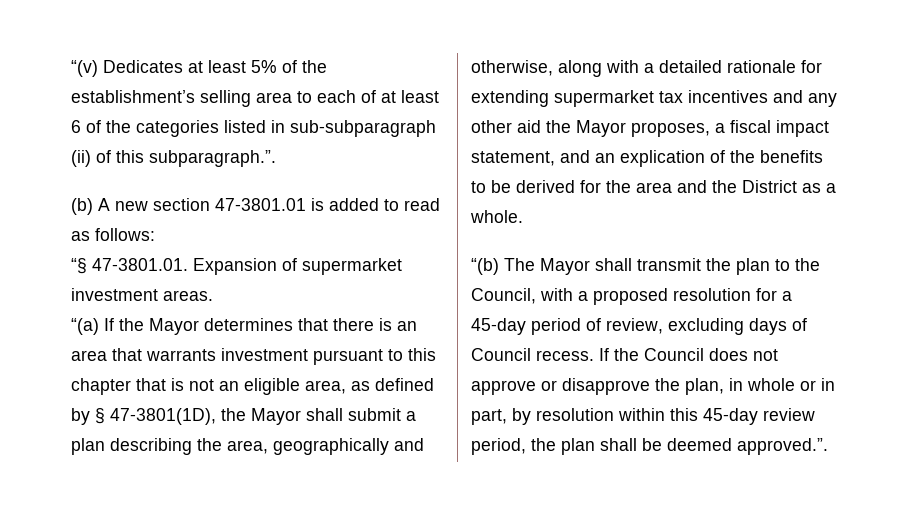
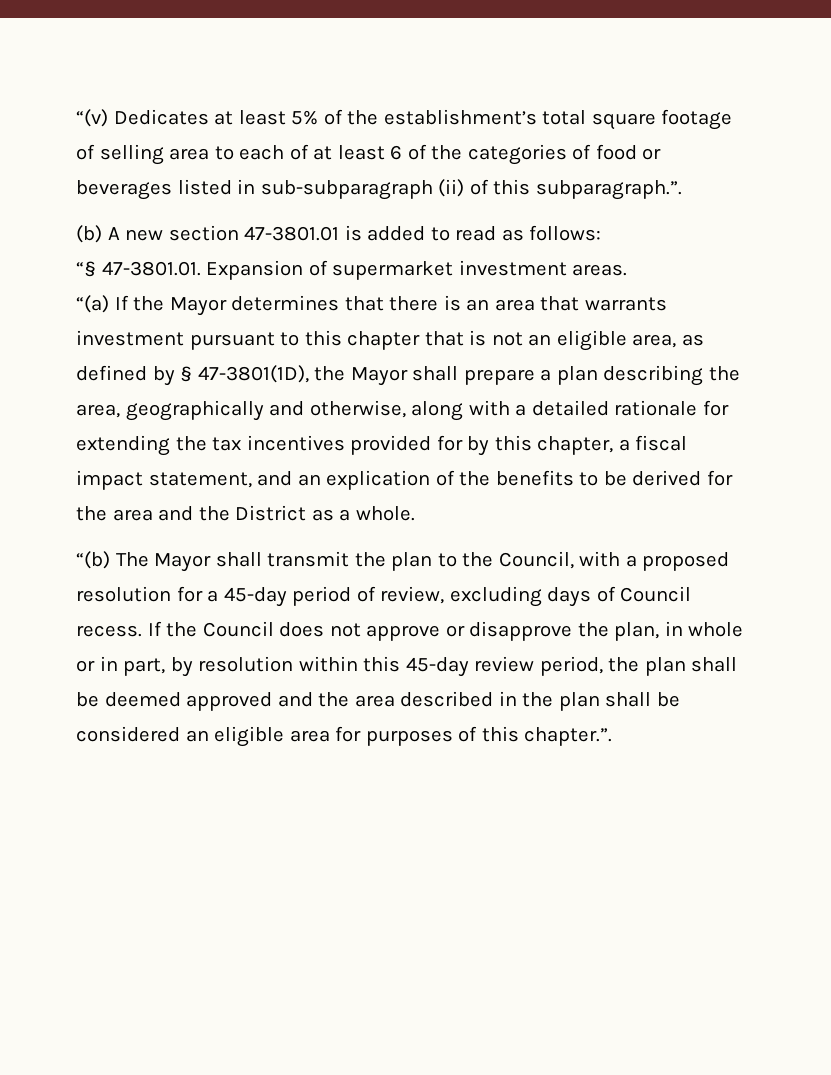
- “(v) Dedicates at least 5% of the establishment’s selling area to each of at least 6 of the categories listed in sub-subparagraph (ii) of this subparagraph.”.
+ “(v) Dedicates at least 5% of the establishment’s total square footage of selling area to each of at least 6 of the categories of food or beverages listed in sub-subparagraph (ii) of this subparagraph.”.
- “(a) If the Mayor determines that there is an area that warrants investment pursuant to this chapter that is not an eligible area, as defined by § 47-3801(1D), the Mayor shall submit a plan describing the area, geographically and otherwise, along with a detailed rationale for extending supermarket tax incentives and any other aid the Mayor proposes, a fiscal impact statement, and an explication of the benefits to be derived for the area and the District as a whole.
+ “(a) If the Mayor determines that there is an area that warrants investment pursuant to this chapter that is not an eligible area, as defined by § 47-3801(1D), the Mayor shall prepare a plan describing the area, geographically and otherwise, along with a detailed rationale for extending the tax incentives provided for by this chapter, a fiscal impact statement, and an explication of the benefits to be derived for the area and the District as a whole.
- If the Council does not approve or disapprove the plan, in whole or in part, by resolution within this 45-day review period, the plan shall be deemed approved.”.
+ If the Council does not approve or disapprove the plan, in whole or in part, by resolution within this 45-day review period, the plan shall be deemed approved and the area described in the plan shall be considered an eligible area for purposes of this chapter.”.

